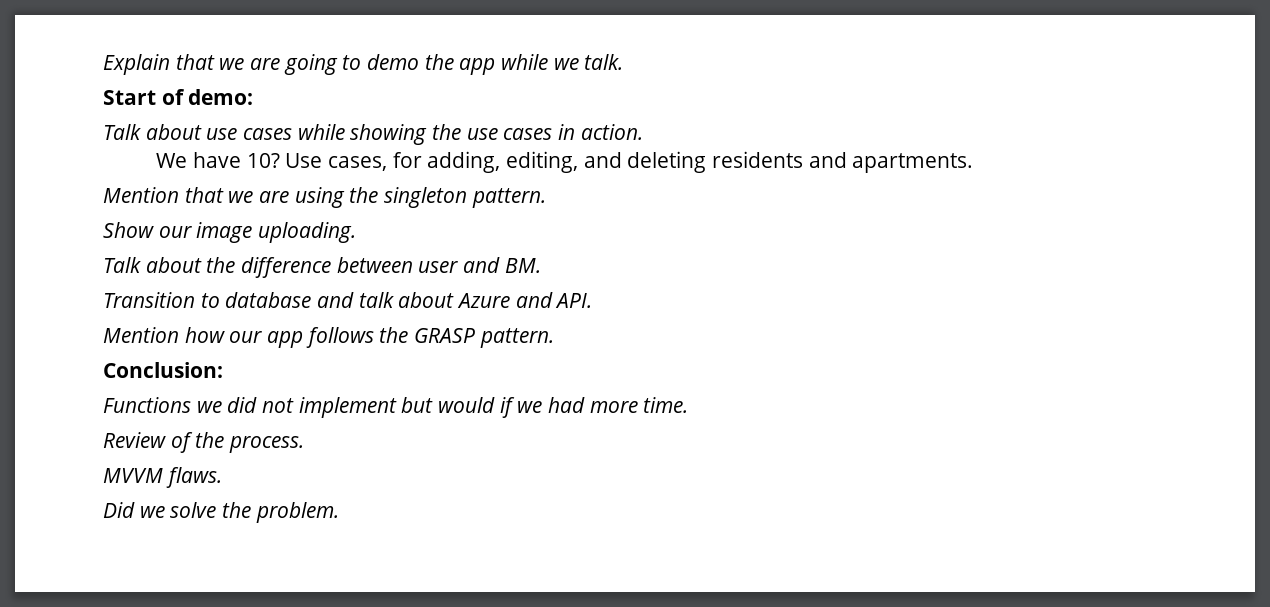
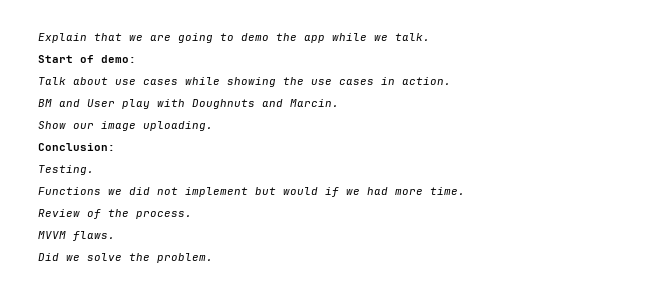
- We have 10? Use cases, for adding, editing, and deleting residents and apartments.
- Mention that we are using the singleton pattern.
+ BM and User play with Doughnuts and Marcin.
  Show our image uploading.
- Talk about the difference between user and BM.
- Transition to database and talk about Azure and API.
- Mention how our app follows the GRASP pattern.
  Conclusion:
+ Testing.

